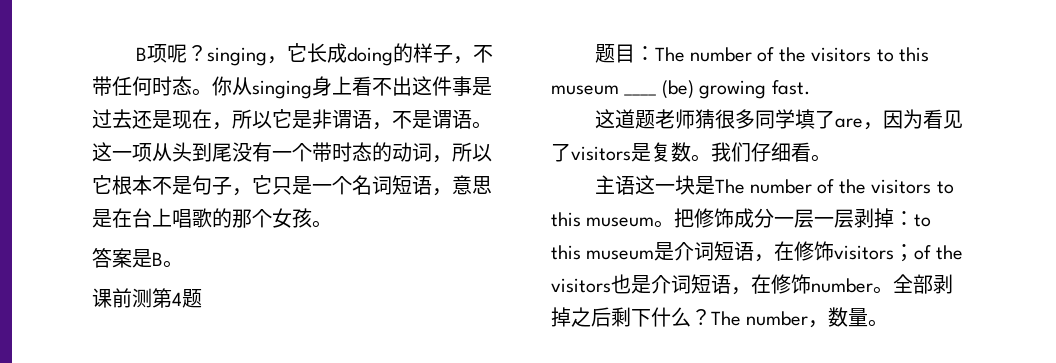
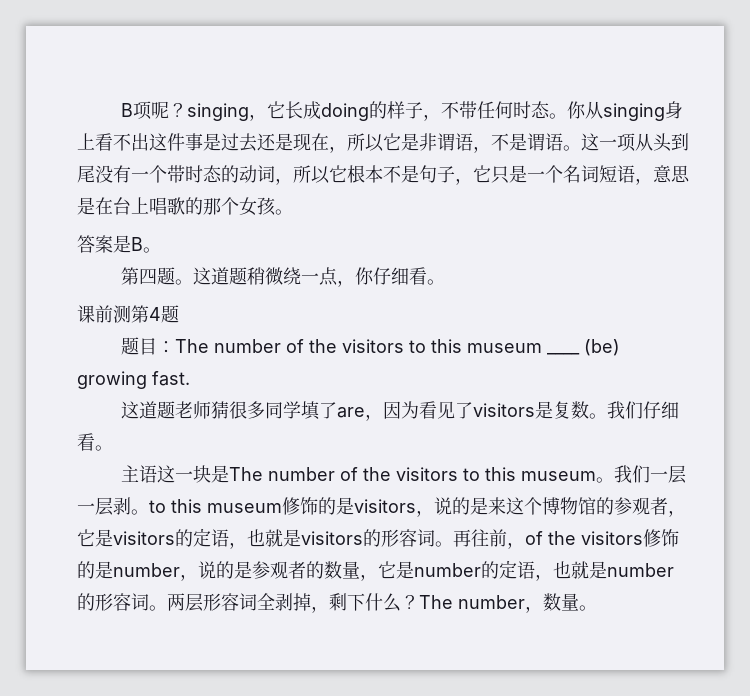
+ 第四题。这道题稍微绕一点，你仔细看。
- 把修饰成分一层一层剥掉：to this museum是介词短语，在修饰visitors；of the visitors也是介词短语，在修饰number。全部剥掉之后剩下什么？
+ 我们一层一层剥。to this museum修饰的是visitors，说的是来这个博物馆的参观者，它是visitors的定语，也就是visitors的形容词。再往前，of the visitors修饰的是number，说的是参观者的数量，它是number的定语，也就是number的形容词。两层形容词全剥掉，剩下什么？

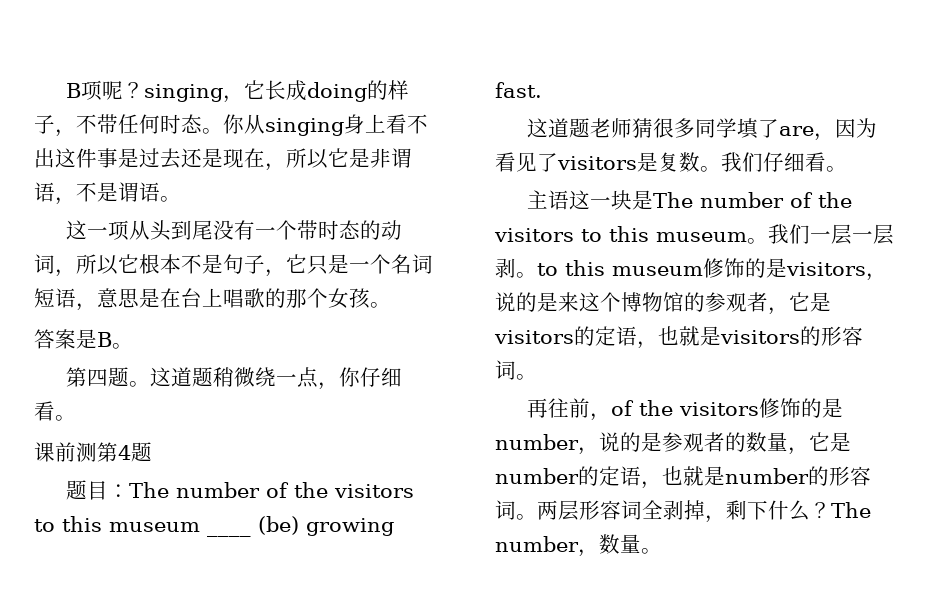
- 你从singing身上看不出这件事是过去还是现在，所以它是非谓语，不是谓语。这一项从头到尾没有一个带时态的动词，所以它根本不是句子，它只是一个名词短语，意思是在台上唱歌的那个女孩。
+ 你从singing身上看不出这件事是过去还是现在，所以它是非谓语，不是谓语。
+ 这一项从头到尾没有一个带时态的动词，所以它根本不是句子，它只是一个名词短语，意思是在台上唱歌的那个女孩。
- 我们一层一层剥。to this museum修饰的是visitors，说的是来这个博物馆的参观者，它是visitors的定语，也就是visitors的形容词。再往前，of the visitors修饰的是number，说的是参观者的数量，它是number的定语，也就是number的形容词。
+ 我们一层一层剥。to this museum修饰的是visitors，说的是来这个博物馆的参观者，它是visitors的定语，也就是visitors的形容词。
+ 再往前，of the visitors修饰的是number，说的是参观者的数量，它是number的定语，也就是number的形容词。

